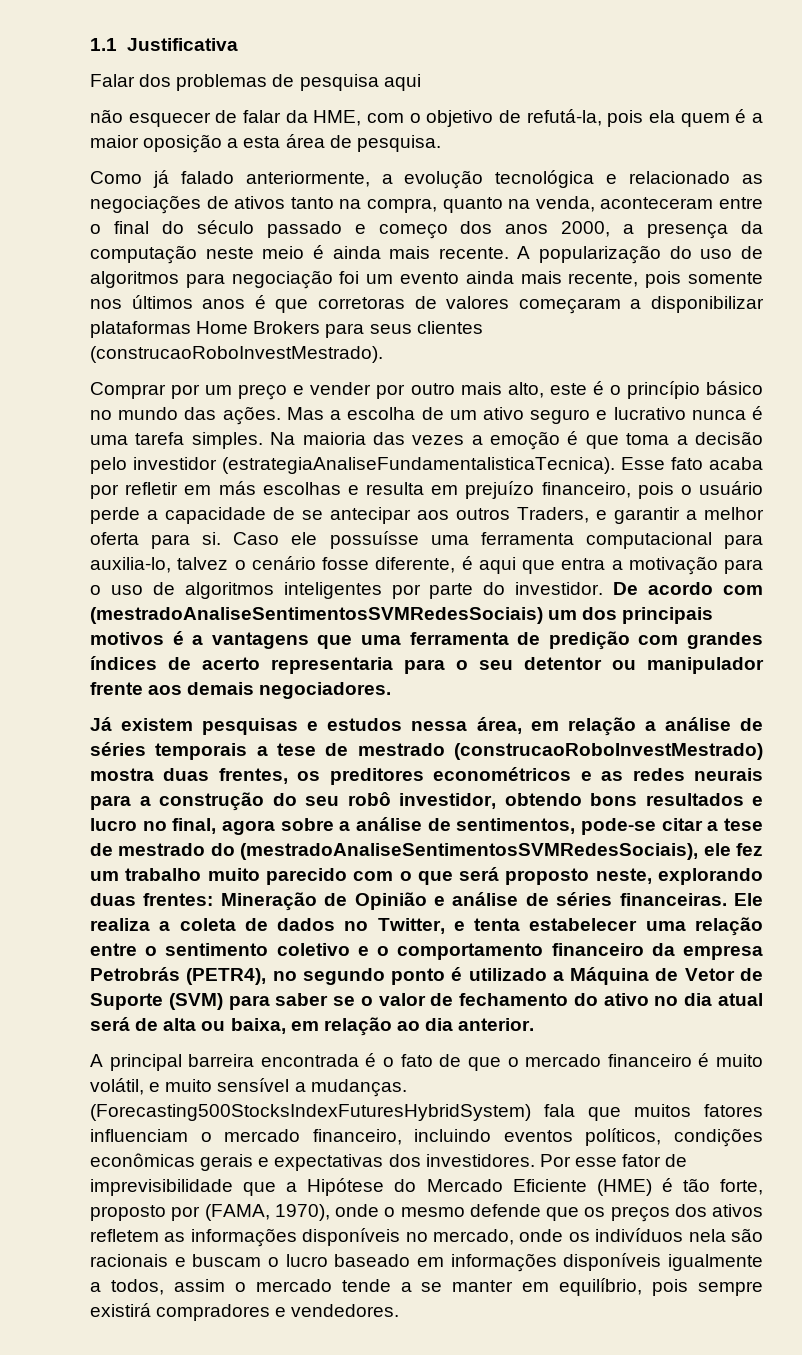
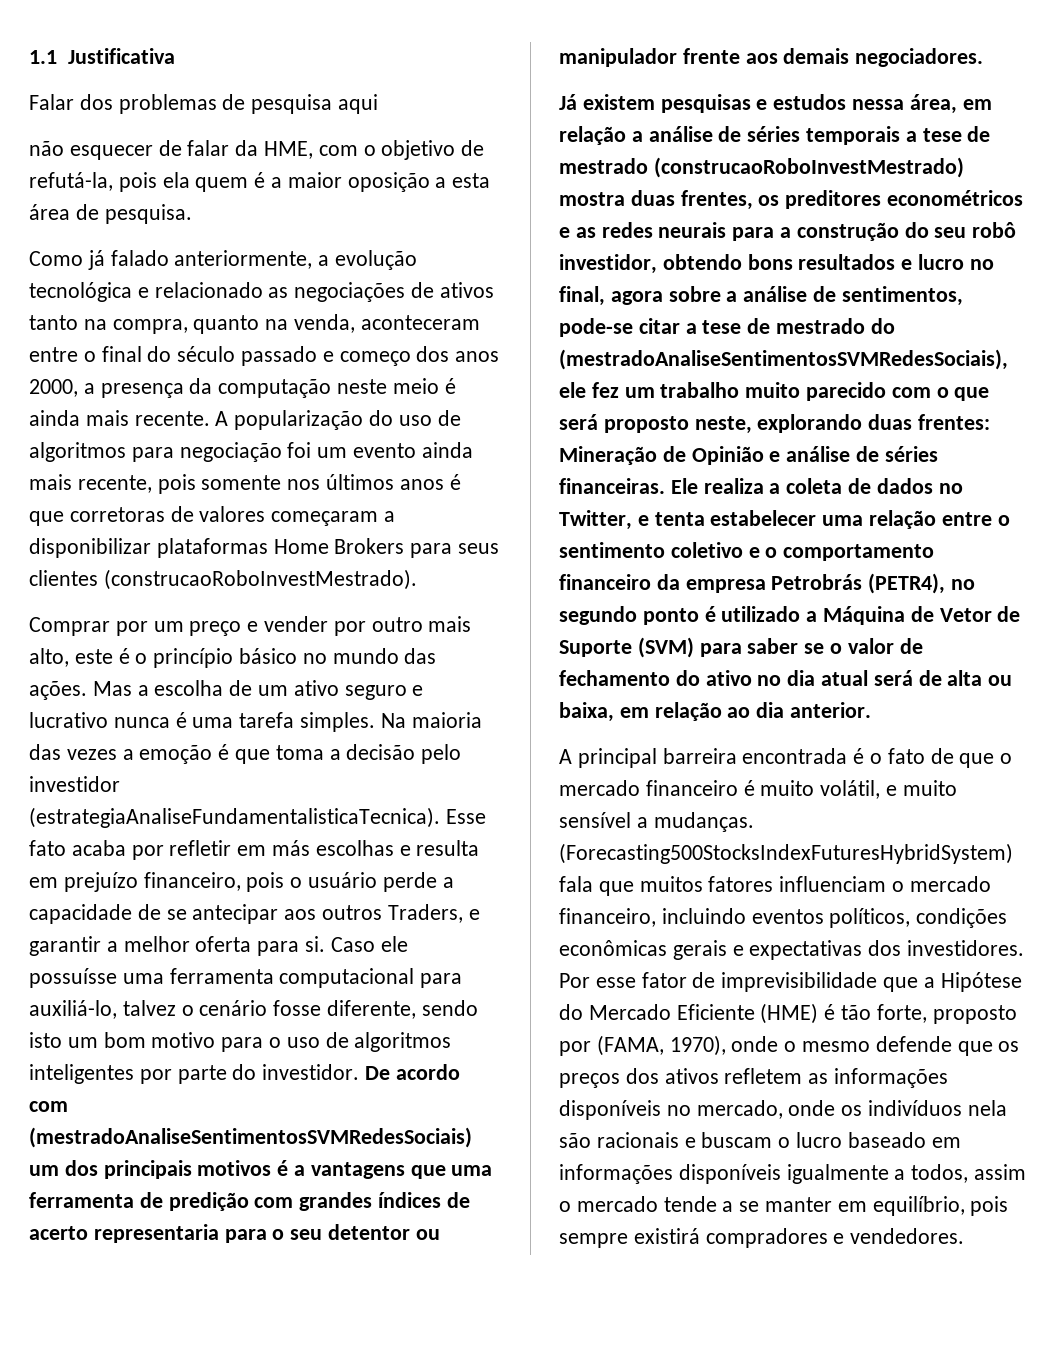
- Caso ele possuísse uma ferramenta computacional para auxilia-lo, talvez o cenário fosse diferente, é aqui que entra a motivação para o uso de algoritmos inteligentes por parte do investidor.
+ Caso ele possuísse uma ferramenta computacional para auxiliá-lo, talvez o cenário fosse diferente, sendo isto um bom motivo para o uso de algoritmos inteligentes por parte do investidor.

